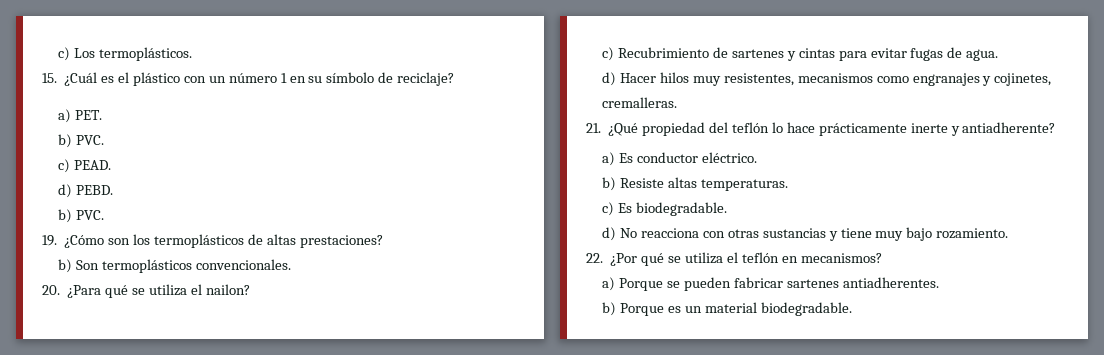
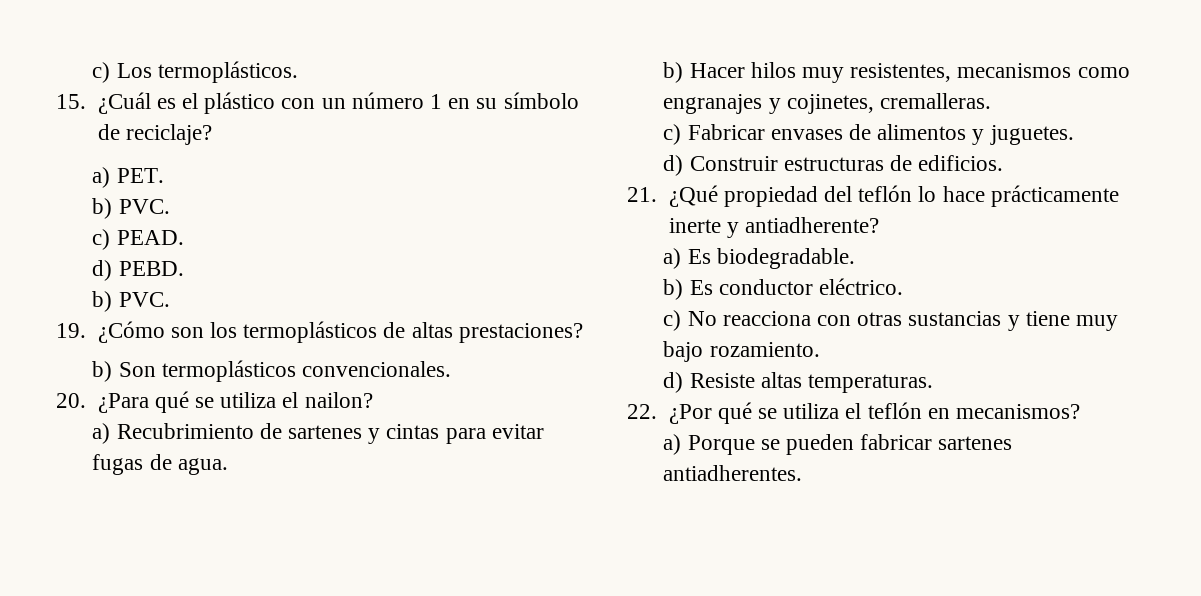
- c) Recubrimiento de sartenes y cintas para evitar fugas de agua.
+ a) Recubrimiento de sartenes y cintas para evitar fugas de agua.
- d) Hacer hilos muy resistentes, mecanismos como engranajes y cojinetes, cremalleras.
+ b) Hacer hilos muy resistentes, mecanismos como engranajes y cojinetes, cremalleras.
+ c) Fabricar envases de alimentos y juguetes.
+ d) Construir estructuras de edificios.
- a) Es conductor eléctrico.
+ a) Es biodegradable.
+ b) Es conductor eléctrico.
- b) Resiste altas temperaturas.
- c) Es biodegradable.
- d) No reacciona con otras sustancias y tiene muy bajo rozamiento.
+ c) No reacciona con otras sustancias y tiene muy bajo rozamiento.
+ d) Resiste altas temperaturas.
- b) Porque es un material biodegradable.

